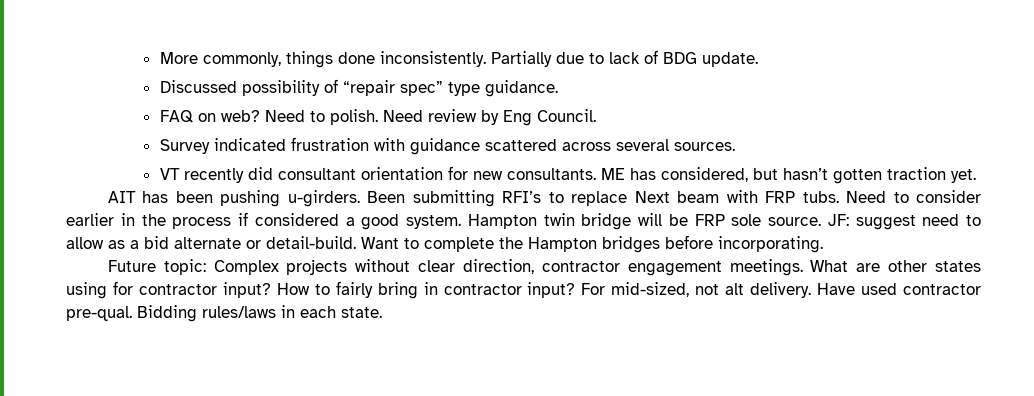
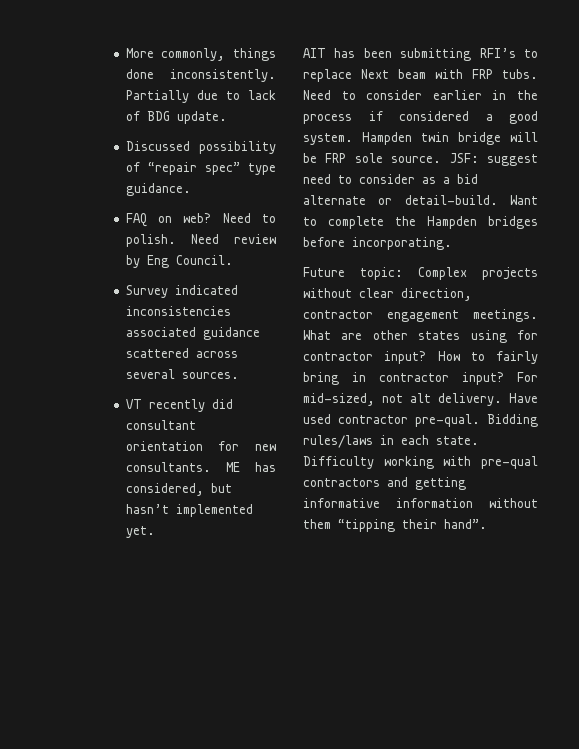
- Survey indicated frustration with guidance scattered across several sources.
+ Survey indicated inconsistencies associated guidance scattered across several sources.
- ME has considered, but hasn’t gotten traction yet.
+ ME has considered, but hasn’t implemented yet.
- AIT has been pushing u-girders. Been submitting RFI’s to replace Next beam with FRP tubs.
+ AIT has been submitting RFI’s to replace Next beam with FRP tubs.
- Hampton twin bridge will be FRP sole source.
+ Hampden twin bridge will be FRP sole source.
- JF: suggest need to allow as a bid alternate or detail-build.
+ JSF: suggest need to consider as a bid alternate or detail-build.
- Want to complete the Hampton bridges before incorporating.
+ Want to complete the Hampden bridges before incorporating.
+ Difficulty working with pre-qual contractors and getting informative information without them “tipping their hand”.

